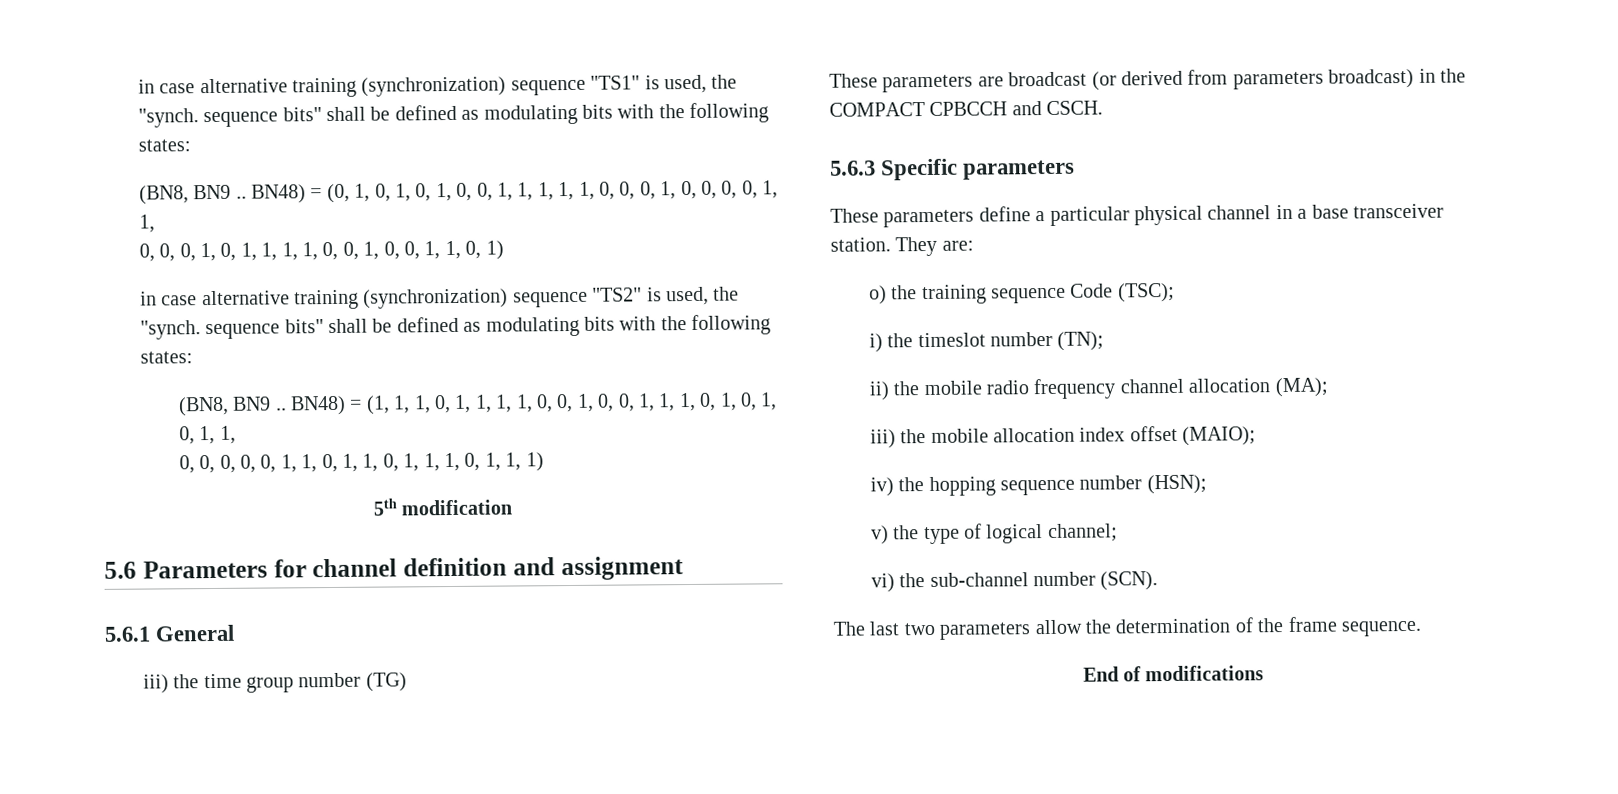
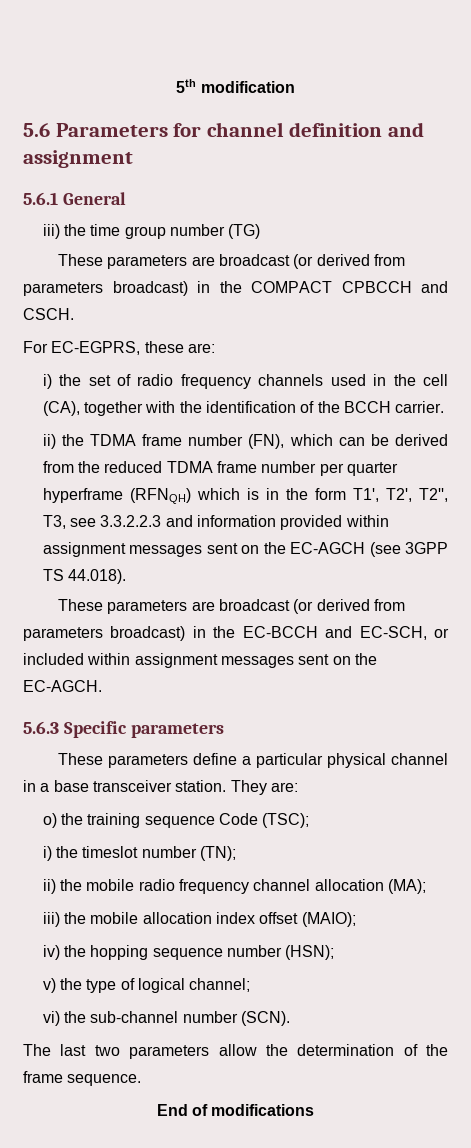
- in case alternative training (synchronization) sequence "TS1" is used, the "synch. sequence bits" shall be defined as modulating bits with the following states:
- (BN8, BN9 .. BN48) = (0, 1, 0, 1, 0, 1, 0, 0, 1, 1, 1, 1, 1, 0, 0, 0, 1, 0, 0, 0, 0, 1, 1,
- 0, 0, 0, 1, 0, 1, 1, 1, 1, 0, 0, 1, 0, 0, 1, 1, 0, 1)
- in case alternative training (synchronization) sequence "TS2" is used, the "synch. sequence bits" shall be defined as modulating bits with the following states:
- (BN8, BN9 .. BN48) = (1, 1, 1, 0, 1, 1, 1, 1, 0, 0, 1, 0, 0, 1, 1, 1, 0, 1, 0, 1, 0, 1, 1,
- 0, 0, 0, 0, 0, 1, 1, 0, 1, 1, 0, 1, 1, 1, 0, 1, 1, 1)
+ For EC-EGPRS, these are:
+ i) the set of radio frequency channels used in the cell (CA), together with the identification of the BCCH carrier.
+ ii) the TDMA frame number (FN), which can be derived from the reduced TDMA frame number per quarter hyperframe (RFNQH) which is in the form T1', T2', T2'', T3, see 3.3.2.2.3 and information provided within assignment messages sent on the EC-AGCH (see 3GPP TS 44.018).
+ These parameters are broadcast (or derived from parameters broadcast) in the EC-BCCH and EC-SCH, or included within assignment messages sent on the EC-AGCH.

